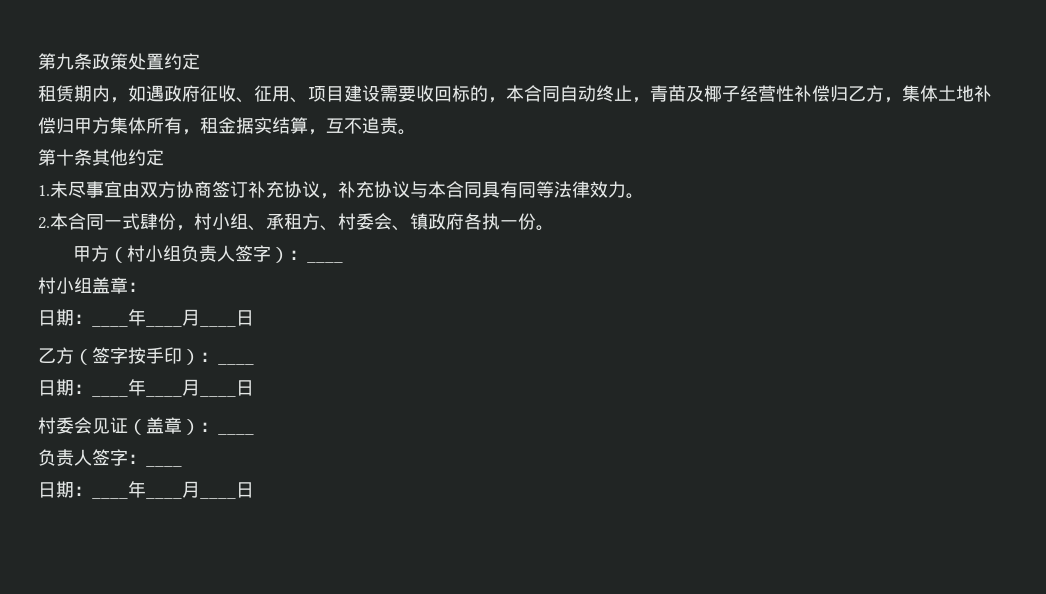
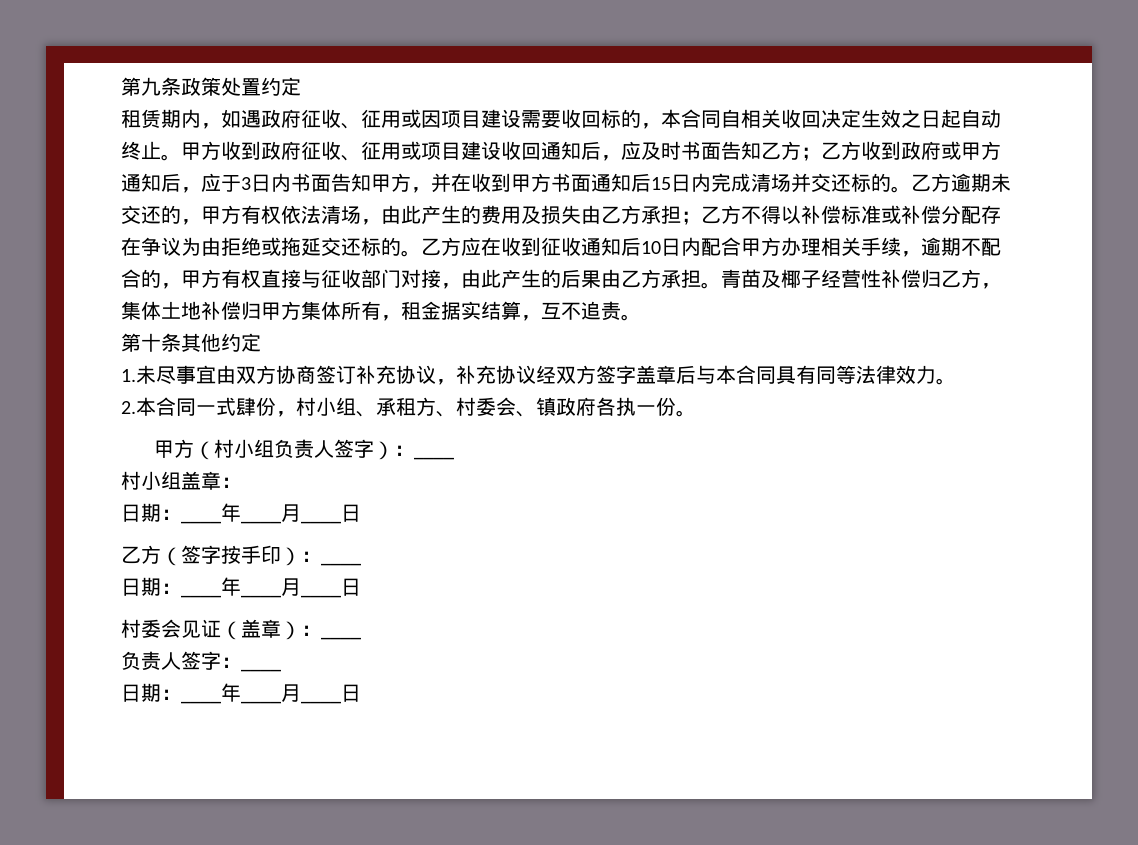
- 租赁期内，如遇政府征收、征用、项目建设需要收回标的，本合同自动终止，青苗及椰子经营性补偿归乙方，集体土地补偿归甲方集体所有，租金据实结算，互不追责。
+ 租赁期内，如遇政府征收、征用或因项目建设需要收回标的，本合同自相关收回决定生效之日起自动终止。甲方收到政府征收、征用或项目建设收回通知后，应及时书面告知乙方；乙方收到政府或甲方通知后，应于3日内书面告知甲方，并在收到甲方书面通知后15日内完成清场并交还标的。乙方逾期未交还的，甲方有权依法清场，由此产生的费用及损失由乙方承担；乙方不得以补偿标准或补偿分配存在争议为由拒绝或拖延交还标的。乙方应在收到征收通知后10日内配合甲方办理相关手续，逾期不配合的，甲方有权直接与征收部门对接，由此产生的后果由乙方承担。青苗及椰子经营性补偿归乙方，集体土地补偿归甲方集体所有，租金据实结算，互不追责。
- 1.未尽事宜由双方协商签订补充协议，补充协议与本合同具有同等法律效力。
+ 1.未尽事宜由双方协商签订补充协议，补充协议经双方签字盖章后与本合同具有同等法律效力。

